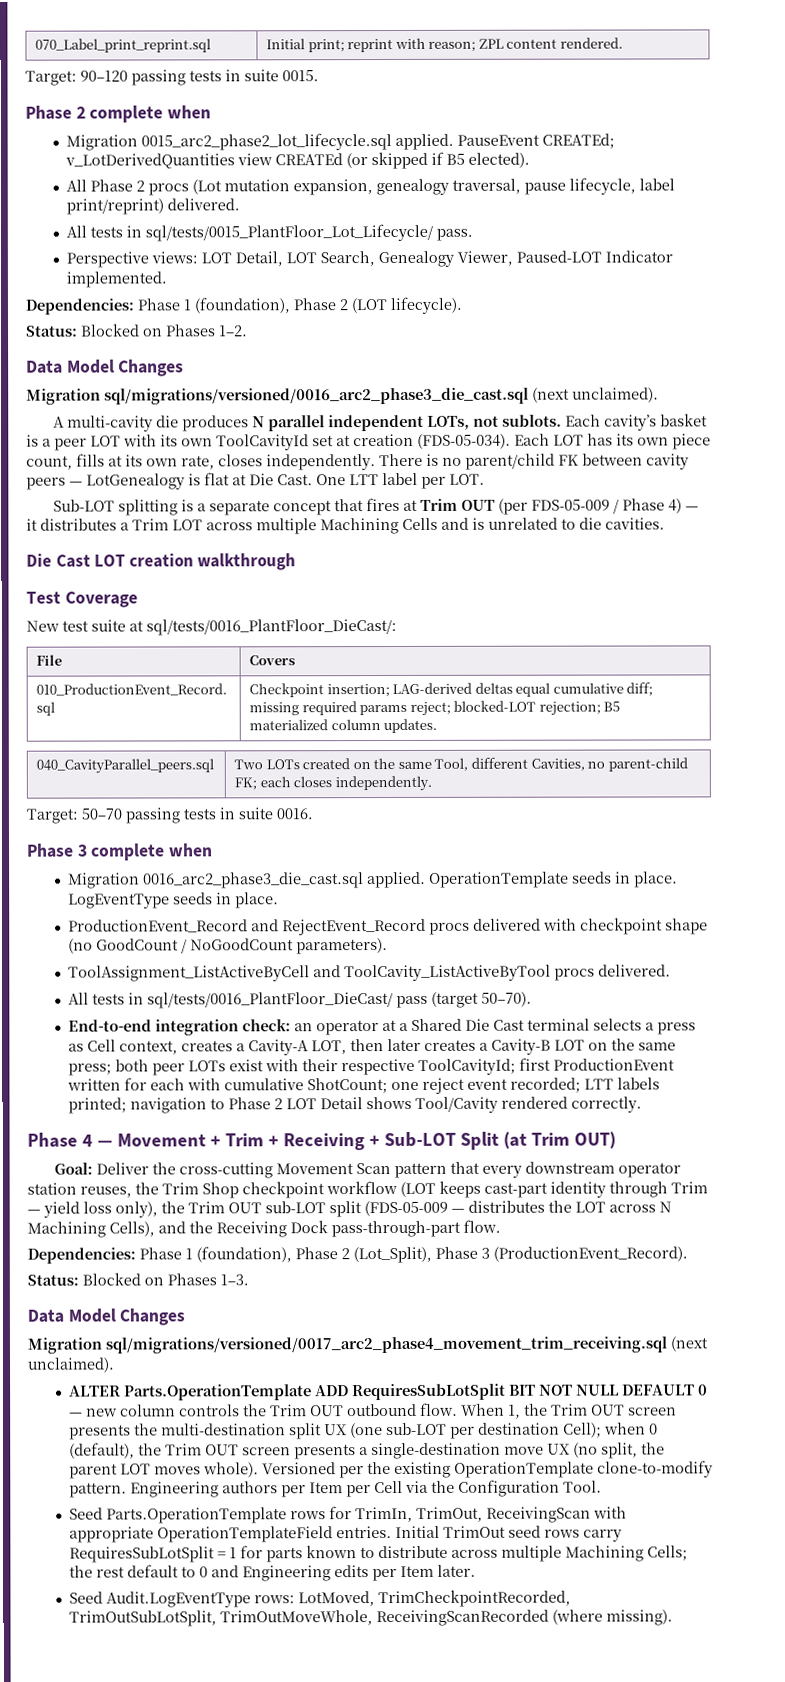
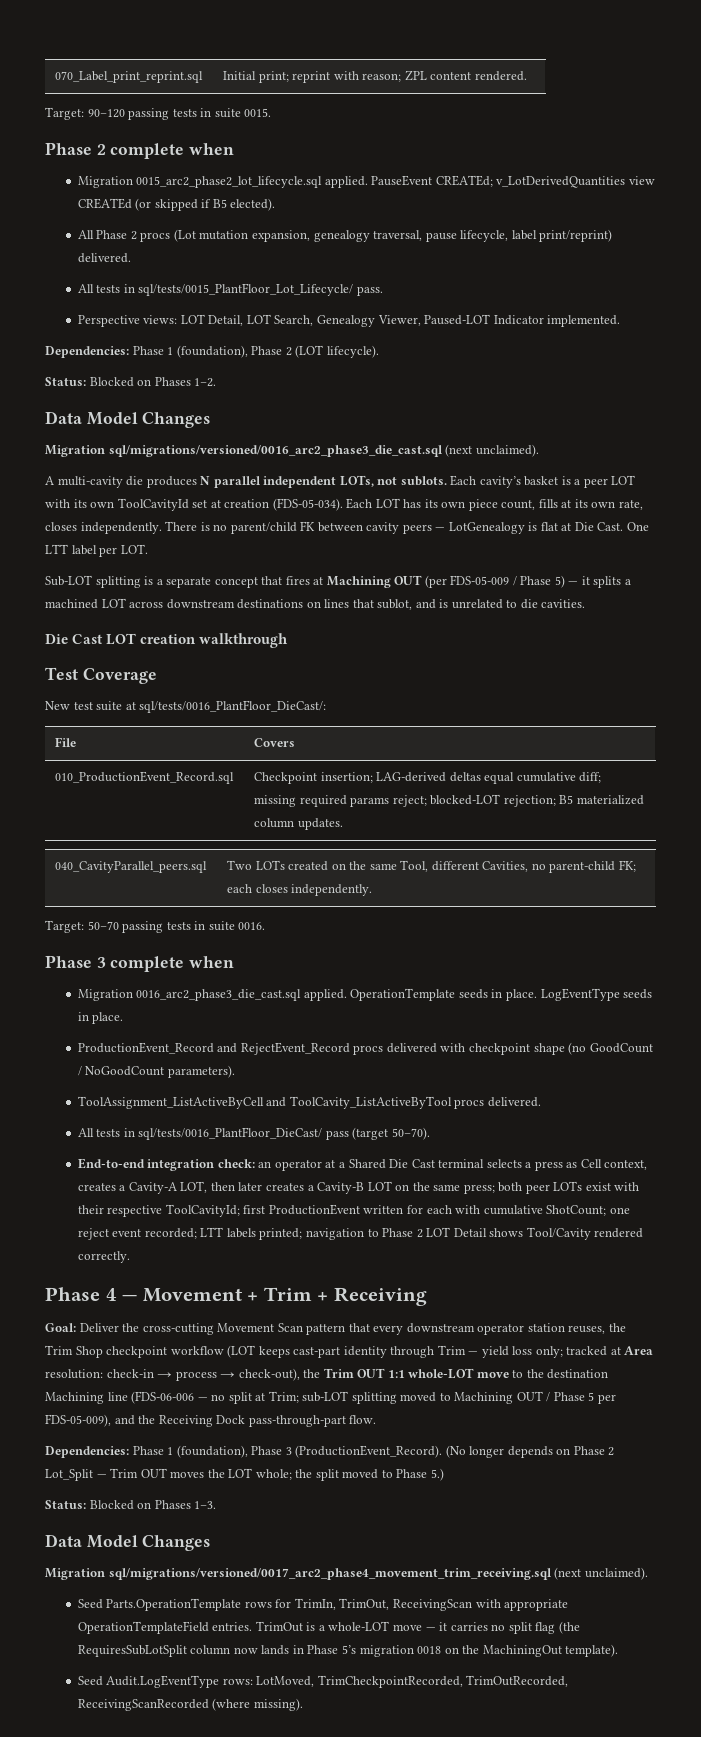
- Sub-LOT splitting is a separate concept that fires at Trim OUT (per FDS-05-009 / Phase 4) — it distributes a Trim LOT across multiple Machining Cells and is unrelated to die cavities.
+ Sub-LOT splitting is a separate concept that fires at Machining OUT (per FDS-05-009 / Phase 5) — it splits a machined LOT across downstream destinations on lines that sublot, and is unrelated to die cavities.
- Phase 4 — Movement + Trim + Receiving + Sub-LOT Split (at Trim OUT)
+ Phase 4 — Movement + Trim + Receiving
- Goal: Deliver the cross-cutting Movement Scan pattern that every downstream operator station reuses, the Trim Shop checkpoint workflow (LOT keeps cast-part identity through Trim — yield loss only), the Trim OUT sub-LOT split (FDS-05-009 — distributes the LOT across N Machining Cells), and the Receiving Dock pass-through-part flow.
+ Goal: Deliver the cross-cutting Movement Scan pattern that every downstream operator station reuses, the Trim Shop checkpoint workflow (LOT keeps cast-part identity through Trim — yield loss only; tracked at Area resolution: check-in → process → check-out), the Trim OUT 1:1 whole-LOT move to the destination Machining line (FDS-06-006 — no split at Trim; sub-LOT splitting moved to Machining OUT / Phase 5 per FDS-05-009), and the Receiving Dock pass-through-part flow.
- Dependencies: Phase 1 (foundation), Phase 2 (Lot_Split), Phase 3 (ProductionEvent_Record).
+ Dependencies: Phase 1 (foundation), Phase 3 (ProductionEvent_Record). (No longer depends on Phase 2 Lot_Split — Trim OUT moves the LOT whole; the split moved to Phase 5.)
- ALTER Parts.OperationTemplate ADD RequiresSubLotSplit BIT NOT NULL DEFAULT 0 — new column controls the Trim OUT outbound flow. When 1, the Trim OUT screen presents the multi-destination split UX (one sub-LOT per destination Cell); when 0 (default), the Trim OUT screen presents a single-destination move UX (no split, the parent LOT moves whole). Versioned per the existing OperationTemplate clone-to-modify pattern. Engineering authors per Item per Cell via the Configuration Tool.
- Initial TrimOut seed rows carry RequiresSubLotSplit = 1 for parts known to distribute across multiple Machining Cells; the rest default to 0 and Engineering edits per Item later.
+ TrimOut is a whole-LOT move — it carries no split flag (the RequiresSubLotSplit column now lands in Phase 5’s migration 0018 on the MachiningOut template).
- Seed Audit.LogEventType rows: LotMoved, TrimCheckpointRecorded, TrimOutSubLotSplit, TrimOutMoveWhole, ReceivingScanRecorded (where missing).
+ Seed Audit.LogEventType rows: LotMoved, TrimCheckpointRecorded, TrimOutRecorded, ReceivingScanRecorded (where missing).

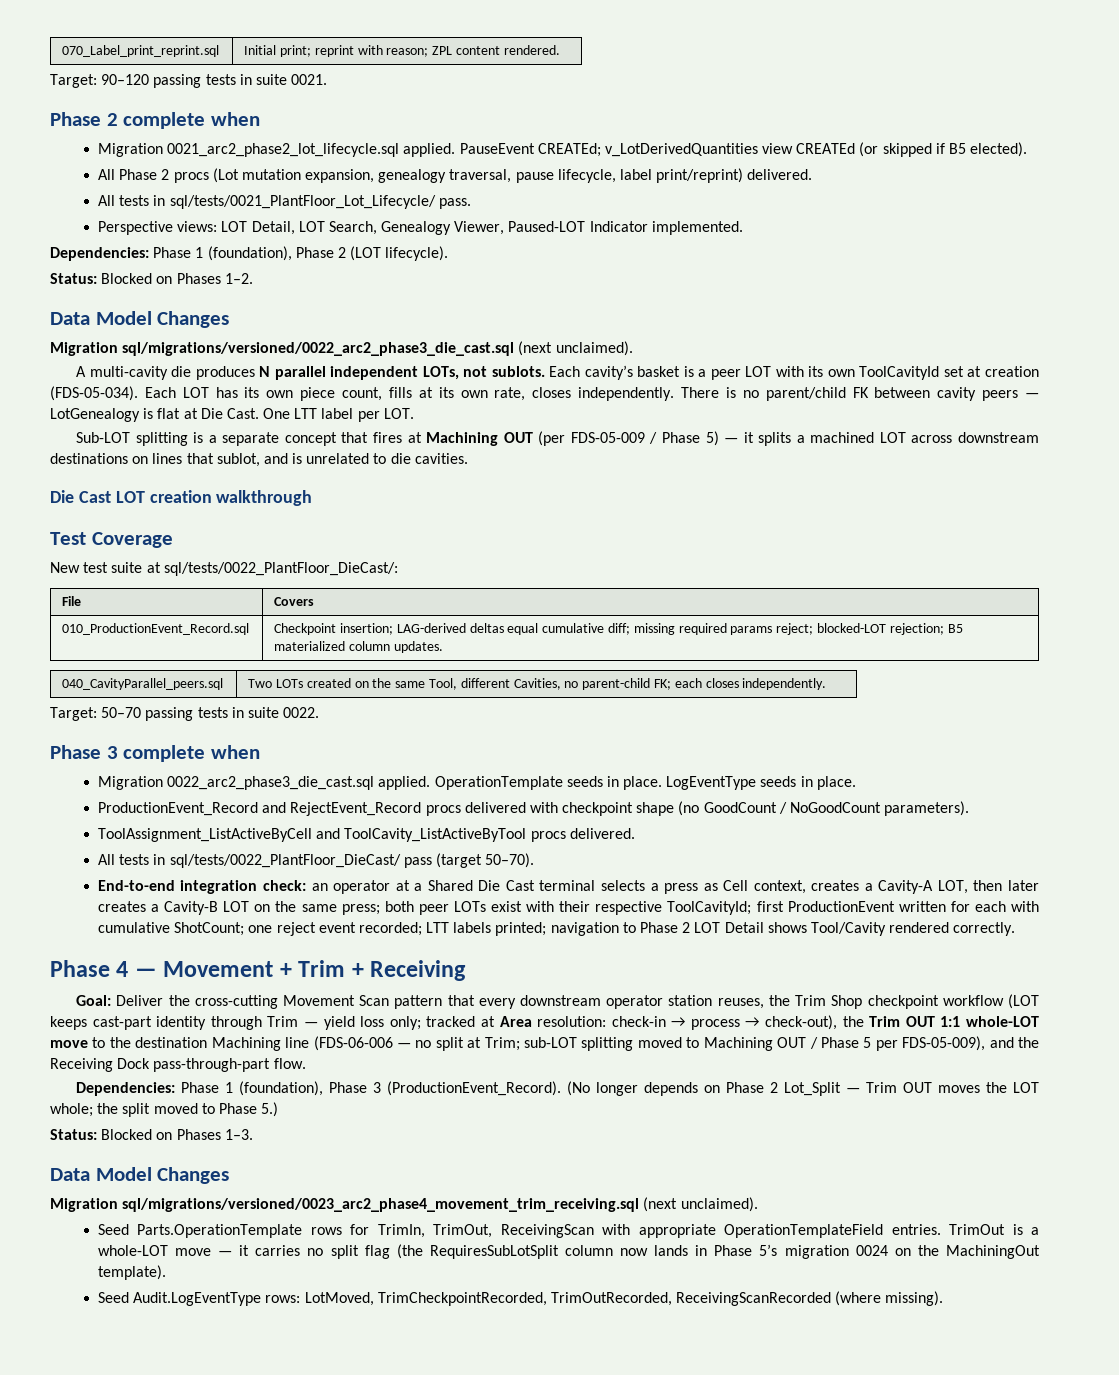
- Target: 90–120 passing tests in suite 0015.
+ Target: 90–120 passing tests in suite 0021.
- Migration 0015_arc2_phase2_lot_lifecycle.sql applied.
+ Migration 0021_arc2_phase2_lot_lifecycle.sql applied.
- All tests in sql/tests/0015_PlantFloor_Lot_Lifecycle/ pass.
+ All tests in sql/tests/0021_PlantFloor_Lot_Lifecycle/ pass.
- Migration sql/migrations/versioned/0016_arc2_phase3_die_cast.sql (next unclaimed).
+ Migration sql/migrations/versioned/0022_arc2_phase3_die_cast.sql (next unclaimed).
- New test suite at sql/tests/0016_PlantFloor_DieCast/:
+ New test suite at sql/tests/0022_PlantFloor_DieCast/:
- Target: 50–70 passing tests in suite 0016.
+ Target: 50–70 passing tests in suite 0022.
- Migration 0016_arc2_phase3_die_cast.sql applied.
+ Migration 0022_arc2_phase3_die_cast.sql applied.
- All tests in sql/tests/0016_PlantFloor_DieCast/ pass (target 50–70).
+ All tests in sql/tests/0022_PlantFloor_DieCast/ pass (target 50–70).
- Migration sql/migrations/versioned/0017_arc2_phase4_movement_trim_receiving.sql (next unclaimed).
+ Migration sql/migrations/versioned/0023_arc2_phase4_movement_trim_receiving.sql (next unclaimed).
- TrimOut is a whole-LOT move — it carries no split flag (the RequiresSubLotSplit column now lands in Phase 5’s migration 0018 on the MachiningOut template).
+ TrimOut is a whole-LOT move — it carries no split flag (the RequiresSubLotSplit column now lands in Phase 5’s migration 0024 on the MachiningOut template).

